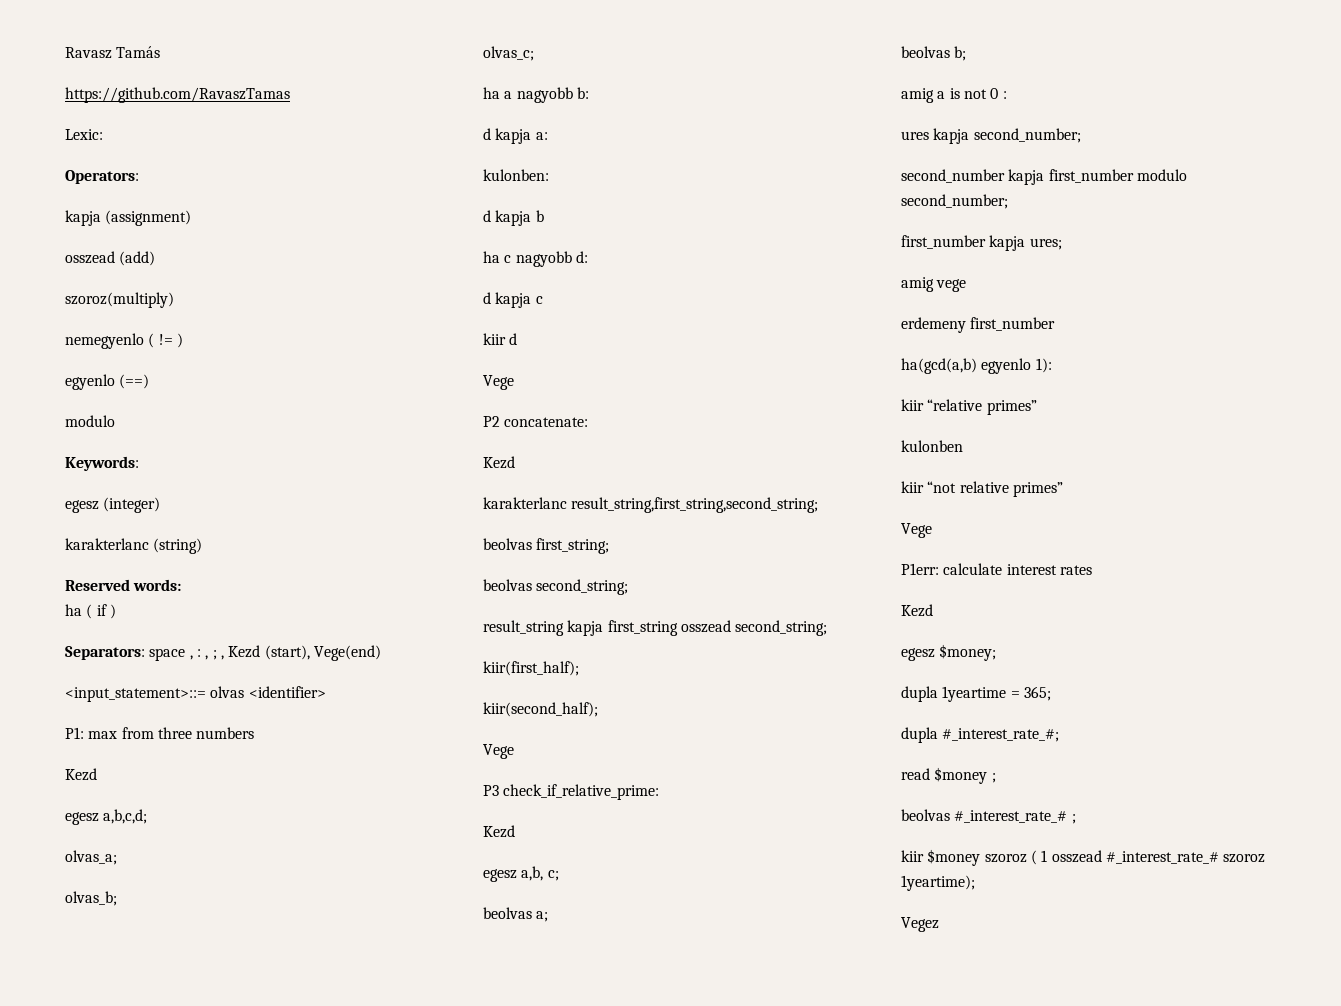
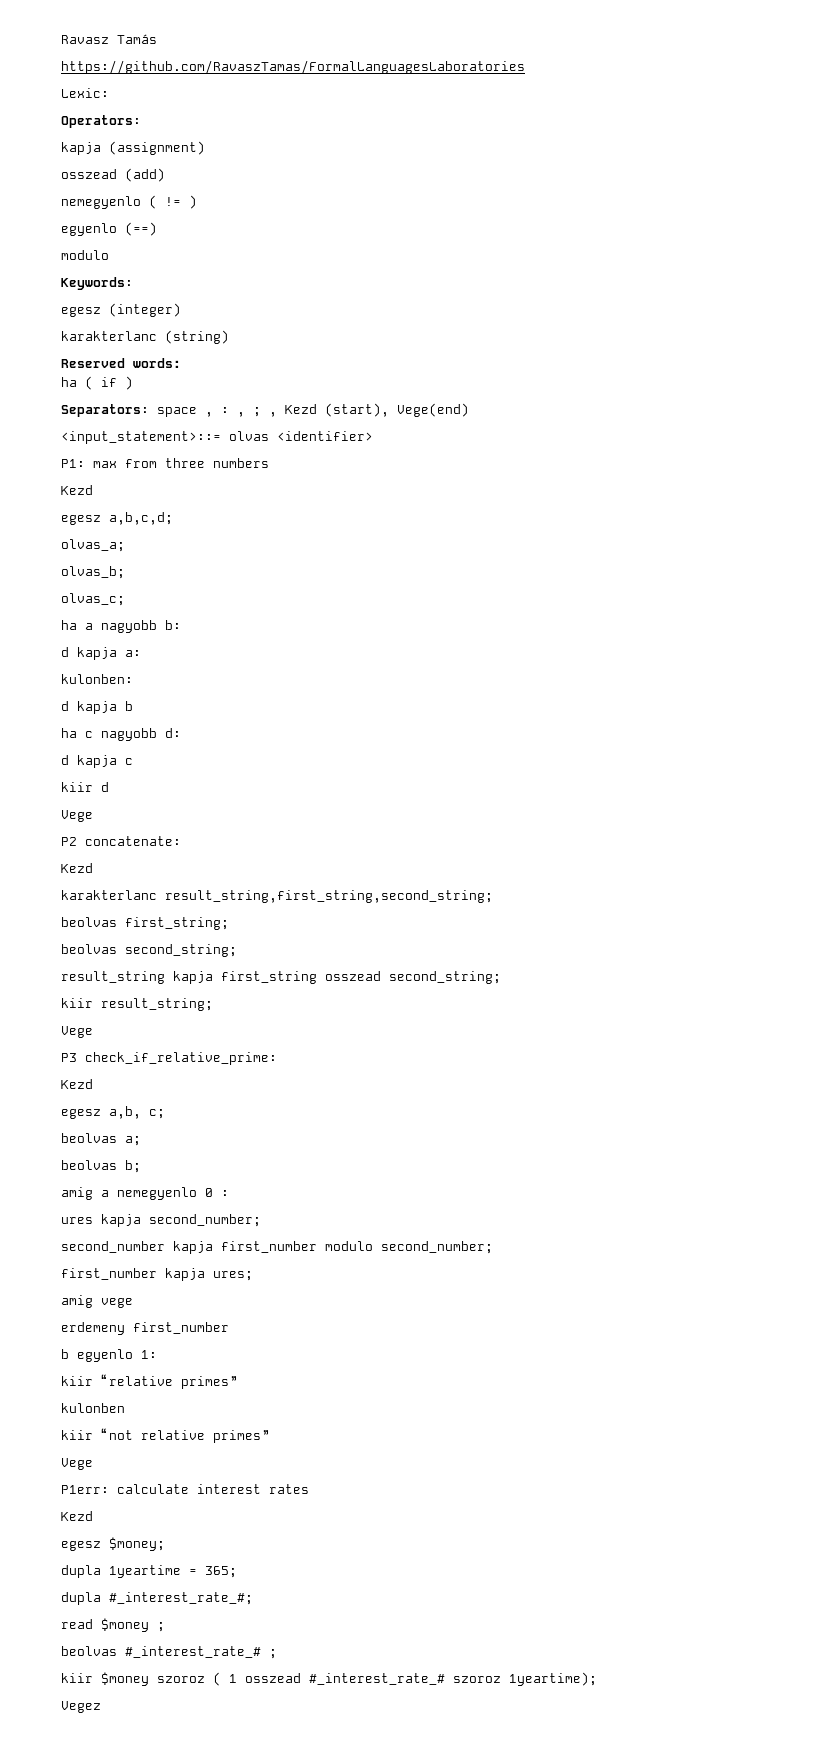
- https://github.com/RavaszTamas
+ https://github.com/RavaszTamas/FormalLanguagesLaboratories
- szoroz(multiply)
- kiir(first_half);
- kiir(second_half);
+ kiir result_string;
- amig a is not 0 :
+ amig a nemegyenlo 0 :
- ha(gcd(a,b) egyenlo 1):
+ b egyenlo 1:

